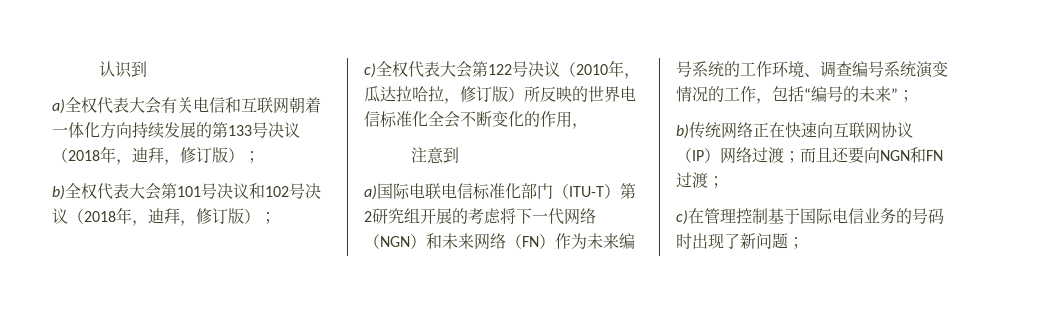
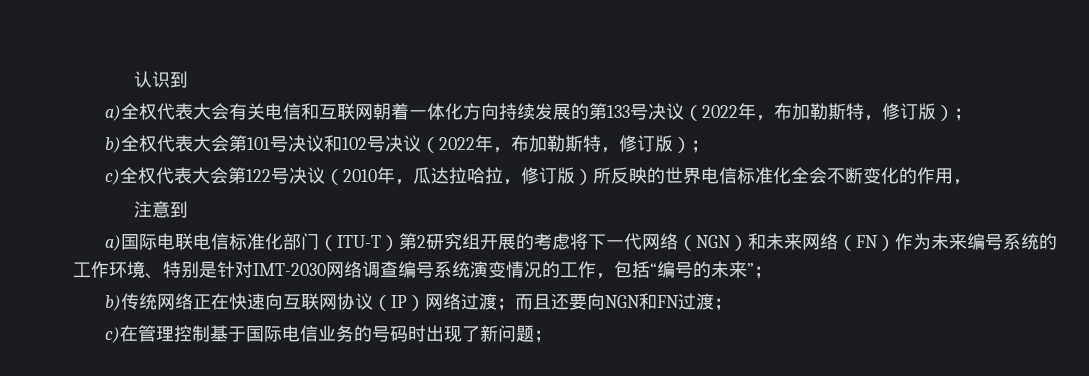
- a)全权代表大会有关电信和互联网朝着一体化方向持续发展的第133号决议（2018年，迪拜，修订版）；
+ a)全权代表大会有关电信和互联网朝着一体化方向持续发展的第133号决议（2022年，布加勒斯特，修订版）；
- b)全权代表大会第101号决议和102号决议（2018年，迪拜，修订版）；
+ b)全权代表大会第101号决议和102号决议（2022年，布加勒斯特，修订版）；
- a)国际电联电信标准化部门（ITU-T）第2研究组开展的考虑将下一代网络（NGN）和未来网络（FN）作为未来编号系统的工作环境、调查编号系统演变情况的工作，包括“编号的未来”；
+ a)国际电联电信标准化部门（ITU-T）第2研究组开展的考虑将下一代网络（NGN）和未来网络（FN）作为未来编号系统的工作环境、特别是针对IMT-2030网络调查编号系统演变情况的工作，包括“编号的未来”；

